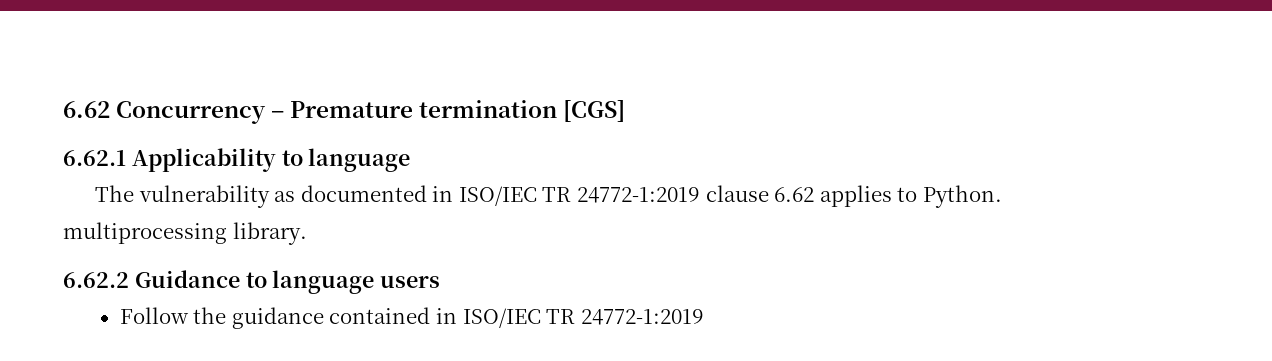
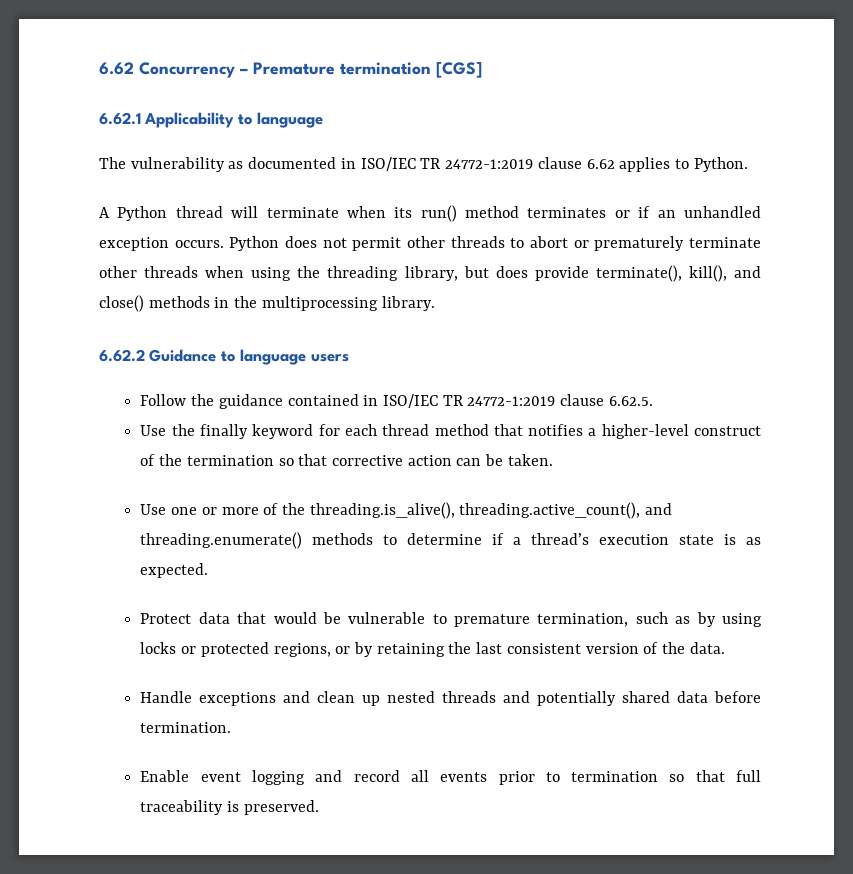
- multiprocessing library.
+ A Python thread will terminate when its run() method terminates or if an unhandled exception occurs. Python does not permit other threads to abort or prematurely terminate other threads when using the threading library, but does provide terminate(), kill(), and close() methods in the multiprocessing library.
- Follow the guidance contained in ISO/IEC TR 24772-1:2019
+ Follow the guidance contained in ISO/IEC TR 24772-1:2019 clause 6.62.5.
+ Use the finally keyword for each thread method that notifies a higher-level construct of the termination so that corrective action can be taken.
+ Use one or more of the threading.is_alive(), threading.active_count(), and threading.enumerate() methods to determine if a thread’s execution state is as expected.
+ Protect data that would be vulnerable to premature termination, such as by using locks or protected regions, or by retaining the last consistent version of the data.
+ Handle exceptions and clean up nested threads and potentially shared data before termination.
+ Enable event logging and record all events prior to termination so that full traceability is preserved.

